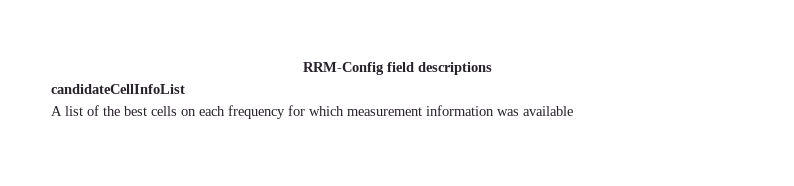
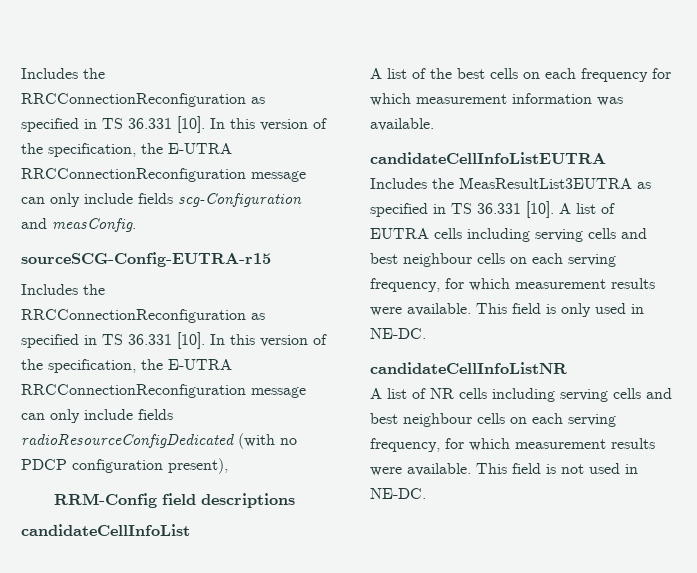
+ Includes the RRCConnectionReconfiguration as specified in TS 36.331 [10]. In this version of the specification, the E-UTRA RRCConnectionReconfiguration message can only include fields scg-Configuration and measConfig.
+ sourceSCG-Config-EUTRA-r15
+ Includes the RRCConnectionReconfiguration as specified in TS 36.331 [10]. In this version of the specification, the E-UTRA RRCConnectionReconfiguration message can only include fields radioResourceConfigDedicated (with no PDCP configuration present),
- A list of the best cells on each frequency for which measurement information was available
+ A list of the best cells on each frequency for which measurement information was available.
+ candidateCellInfoListEUTRA
+ Includes the MeasResultList3EUTRA as specified in TS 36.331 [10]. A list of EUTRA cells including serving cells and best neighbour cells on each serving frequency, for which measurement results were available. This field is only used in NE-DC.
+ candidateCellInfoListNR
+ A list of NR cells including serving cells and best neighbour cells on each serving frequency, for which measurement results were available. This field is not used in NE-DC.

